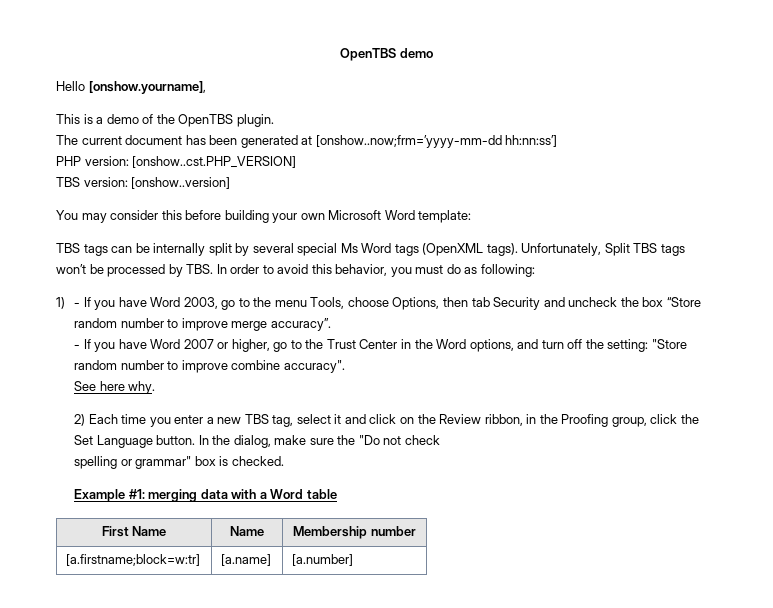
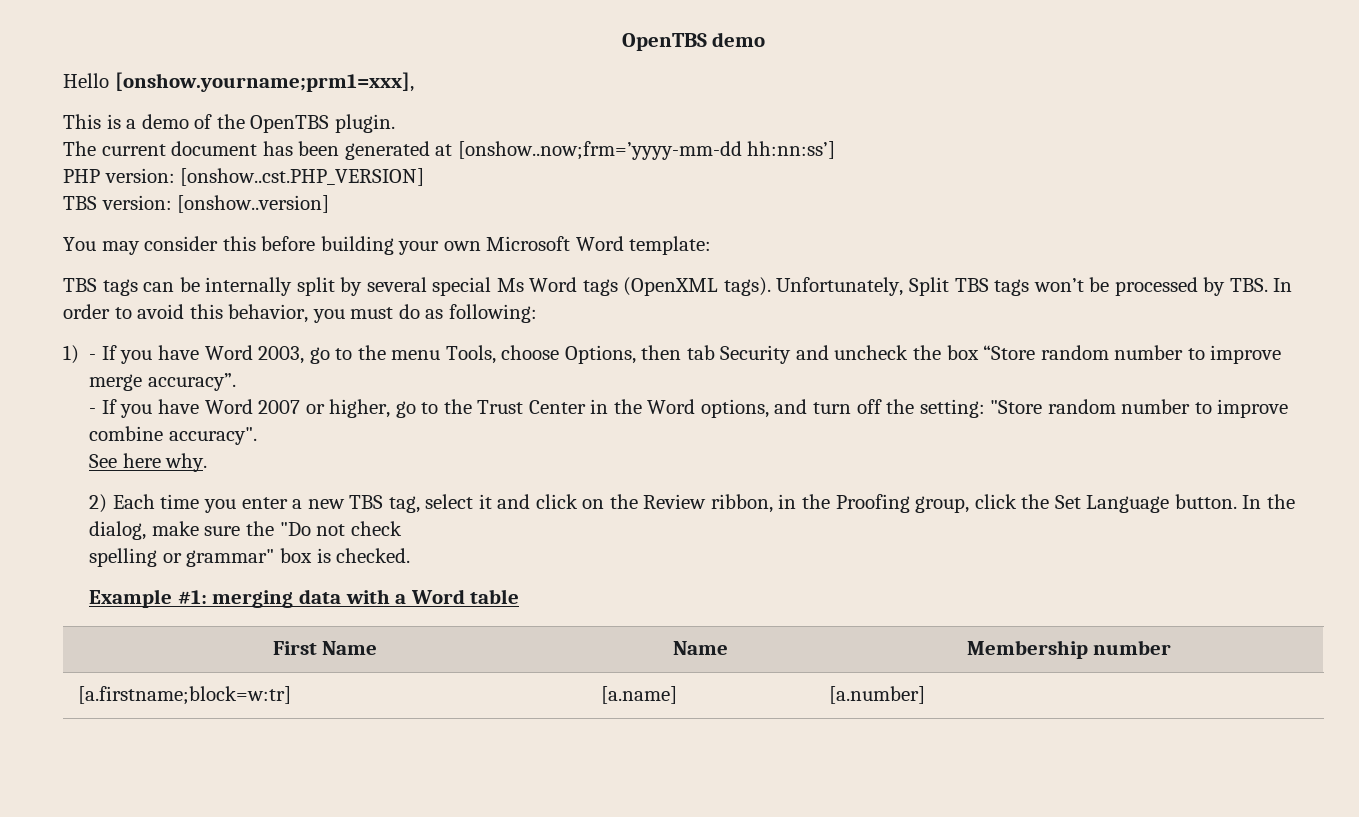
- Hello [onshow.yourname],
+ Hello [onshow.yourname;prm1=xxx],

